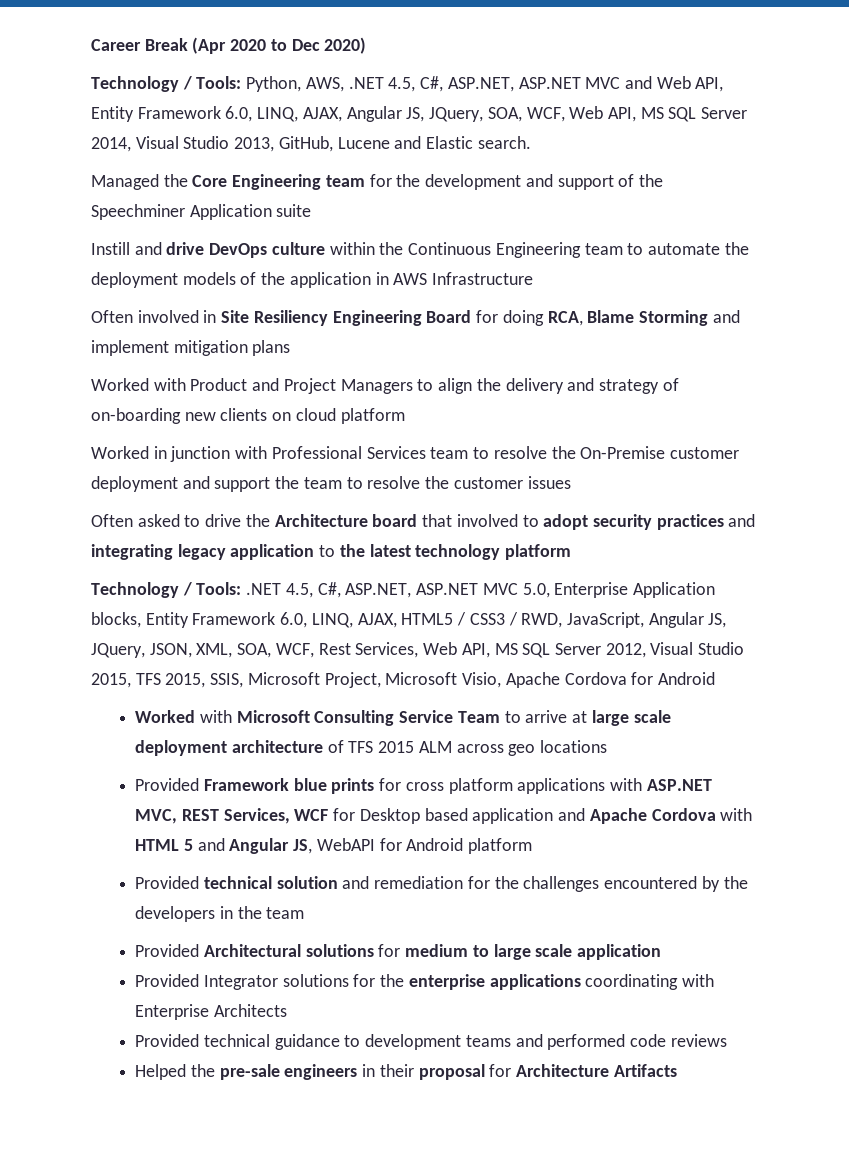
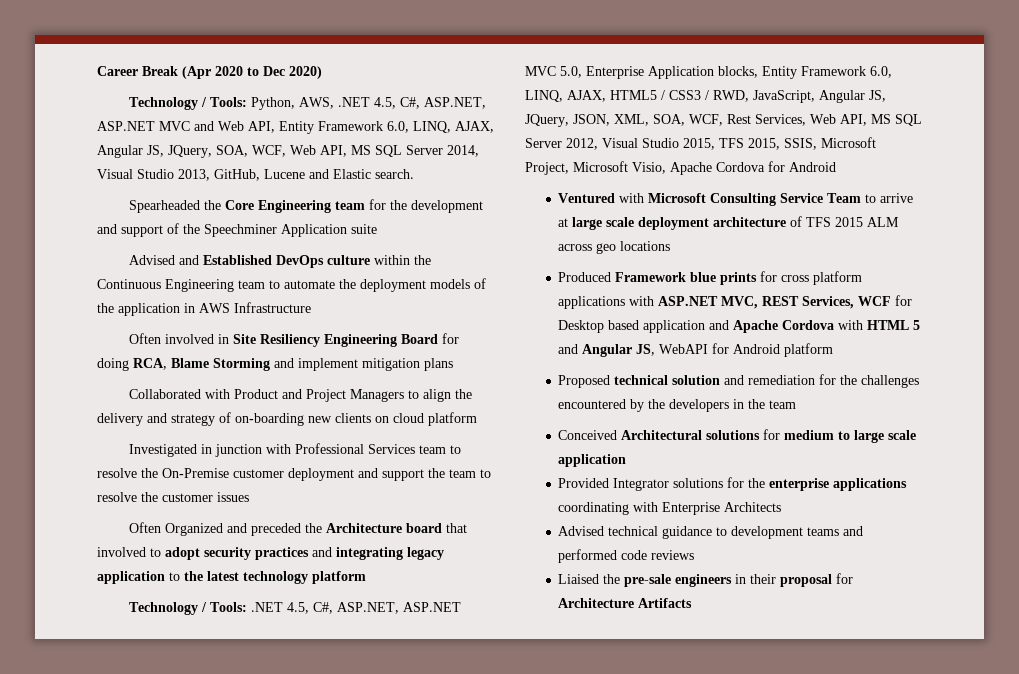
- Managed the Core Engineering team for the development and support of the Speechminer Application suite
+ Spearheaded the Core Engineering team for the development and support of the Speechminer Application suite
- Instill and drive DevOps culture within the Continuous Engineering team to automate the deployment models of the application in AWS Infrastructure
+ Advised and Established DevOps culture within the Continuous Engineering team to automate the deployment models of the application in AWS Infrastructure
- Worked with Product and Project Managers to align the delivery and strategy of on-boarding new clients on cloud platform
+ Collaborated with Product and Project Managers to align the delivery and strategy of on-boarding new clients on cloud platform
- Worked in junction with Professional Services team to resolve the On-Premise customer deployment and support the team to resolve the customer issues
+ Investigated in junction with Professional Services team to resolve the On-Premise customer deployment and support the team to resolve the customer issues
- Often asked to drive the Architecture board that involved to adopt security practices and integrating legacy application to the latest technology platform
+ Often Organized and preceded the Architecture board that involved to adopt security practices and integrating legacy application to the latest technology platform
- Worked with Microsoft Consulting Service Team to arrive at large scale deployment architecture of TFS 2015 ALM across geo locations
+ Ventured with Microsoft Consulting Service Team to arrive at large scale deployment architecture of TFS 2015 ALM across geo locations
- Provided Framework blue prints for cross platform applications with ASP.NET MVC, REST Services, WCF for Desktop based application and Apache Cordova with HTML 5 and Angular JS, WebAPI for Android platform
+ Produced Framework blue prints for cross platform applications with ASP.NET MVC, REST Services, WCF for Desktop based application and Apache Cordova with HTML 5 and Angular JS, WebAPI for Android platform
- Provided technical solution and remediation for the challenges encountered by the developers in the team
+ Proposed technical solution and remediation for the challenges encountered by the developers in the team
- Provided Architectural solutions for medium to large scale application
+ Conceived Architectural solutions for medium to large scale application
- Provided technical guidance to development teams and performed code reviews
+ Advised technical guidance to development teams and performed code reviews
- Helped the pre-sale engineers in their proposal for Architecture Artifacts
+ Liaised the pre-sale engineers in their proposal for Architecture Artifacts

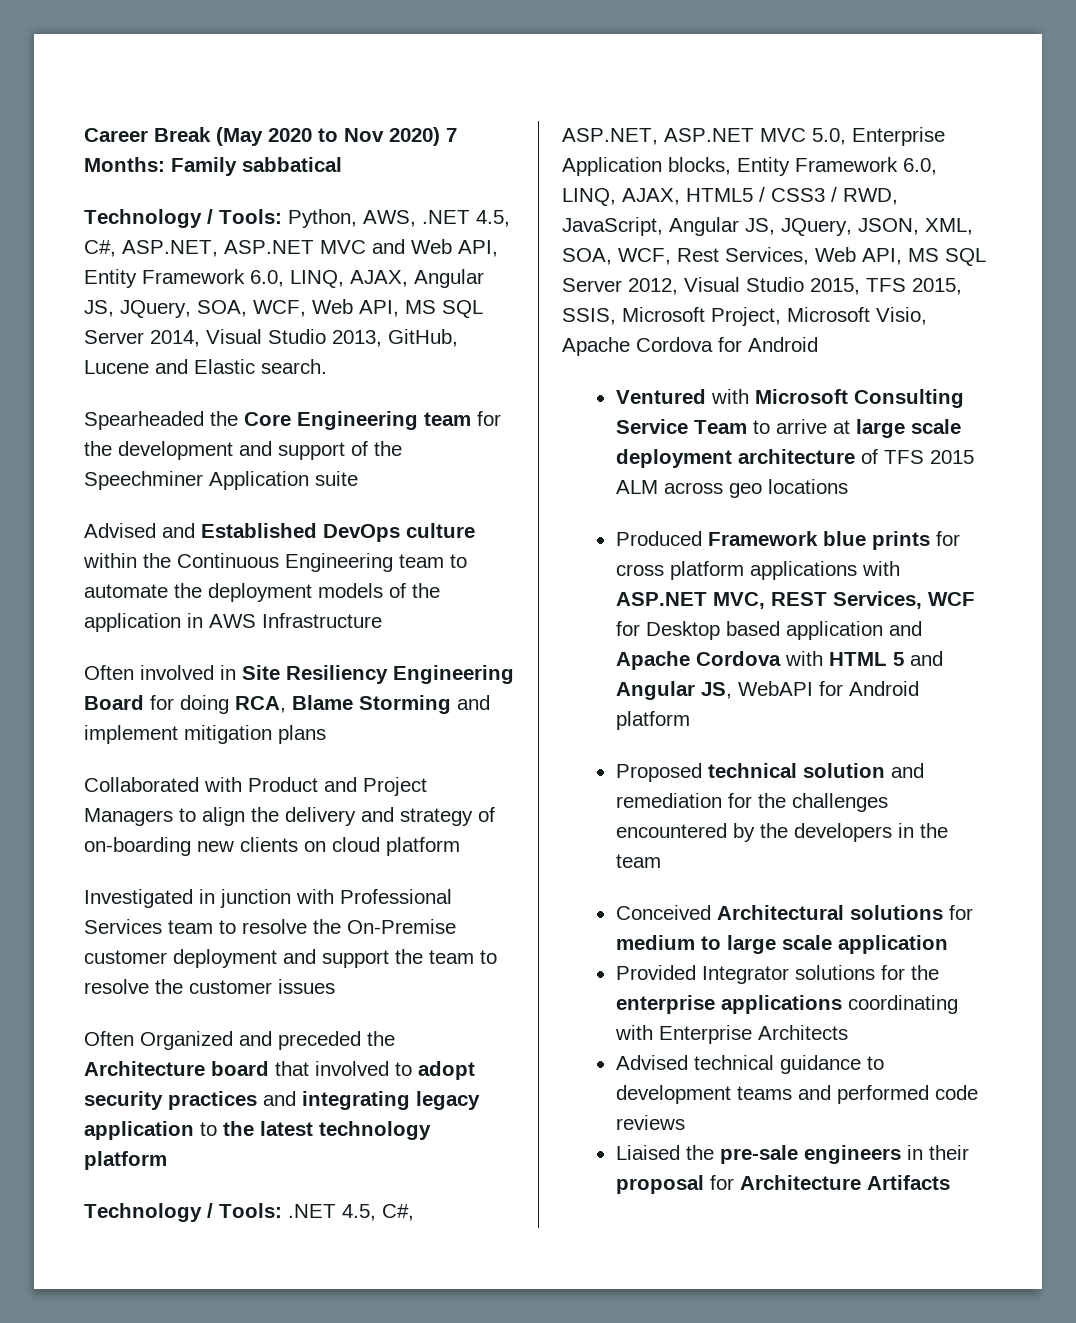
- Career Break (Apr 2020 to Dec 2020)
+ Career Break (May 2020 to Nov 2020) 7 Months: Family sabbatical

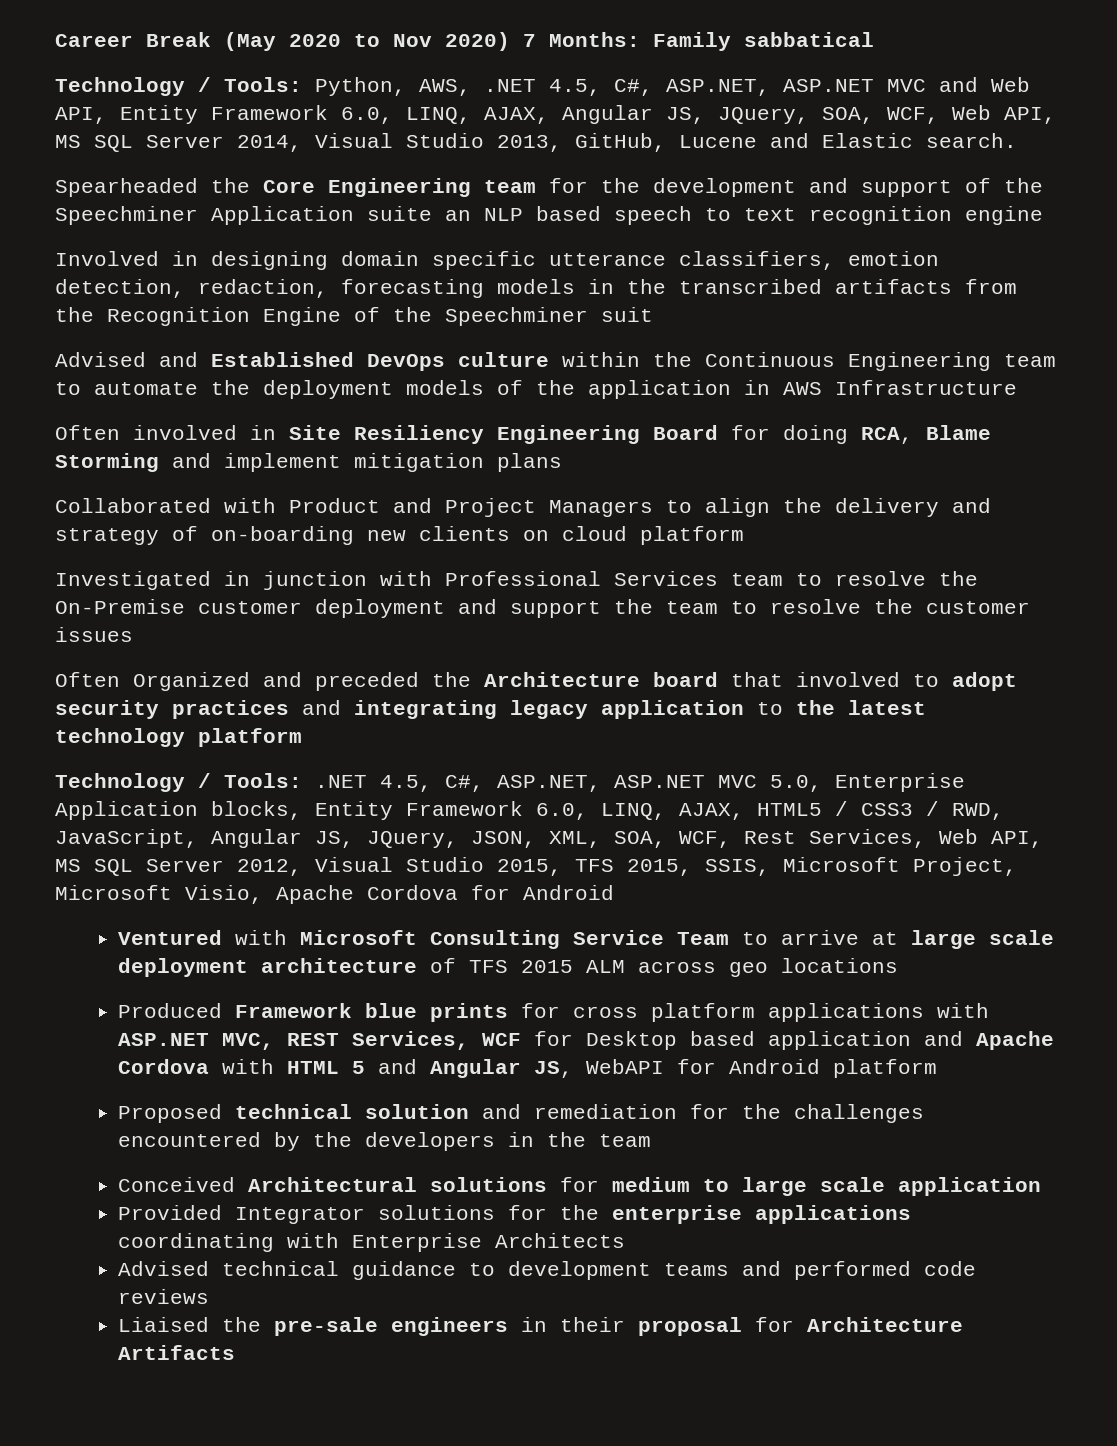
- Spearheaded the Core Engineering team for the development and support of the Speechminer Application suite
+ Spearheaded the Core Engineering team for the development and support of the Speechminer Application suite an NLP based speech to text recognition engine
+ Involved in designing domain specific utterance classifiers, emotion detection, redaction, forecasting models in the transcribed artifacts from the Recognition Engine of the Speechminer suit

